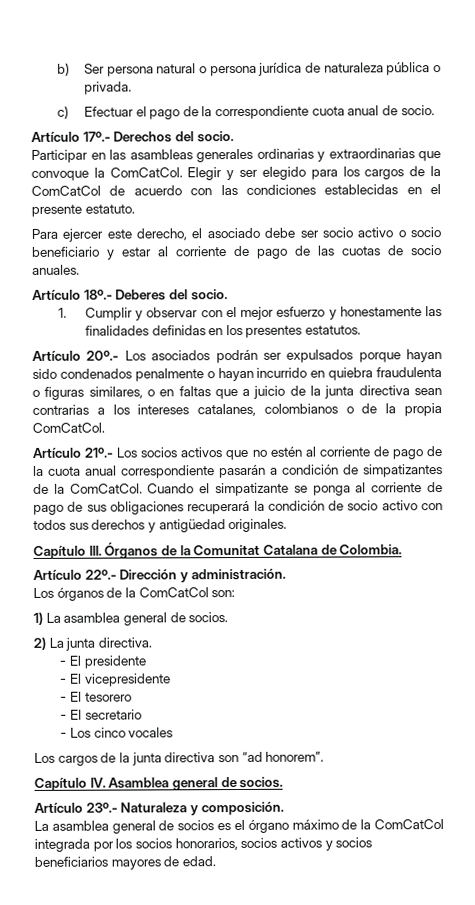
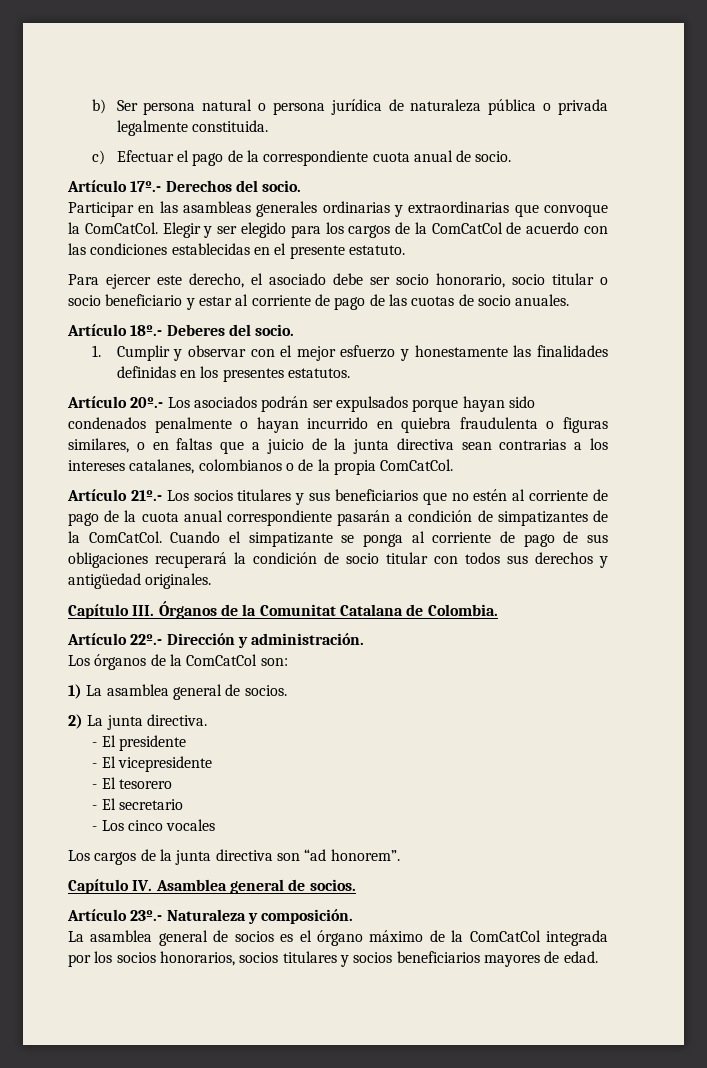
- b) Ser persona natural o persona jurídica de naturaleza pública o privada.
+ b) Ser persona natural o persona jurídica de naturaleza pública o privada legalmente constituida.
- Para ejercer este derecho, el asociado debe ser socio activo o socio beneficiario y estar al corriente de pago de las cuotas de socio anuales.
+ Para ejercer este derecho, el asociado debe ser socio honorario, socio titular o socio beneficiario y estar al corriente de pago de las cuotas de socio anuales.
- Artículo 21º.- Los socios activos que no estén al corriente de pago de la cuota anual correspondiente pasarán a condición de simpatizantes de la ComCatCol.
+ Artículo 21º.- Los socios titulares y sus beneficiarios que no estén al corriente de pago de la cuota anual correspondiente pasarán a condición de simpatizantes de la ComCatCol.
- Cuando el simpatizante se ponga al corriente de pago de sus obligaciones recuperará la condición de socio activo con todos sus derechos y antigüedad originales.
+ Cuando el simpatizante se ponga al corriente de pago de sus obligaciones recuperará la condición de socio titular con todos sus derechos y antigüedad originales.
- La asamblea general de socios es el órgano máximo de la ComCatCol integrada por los socios honorarios, socios activos y socios beneficiarios mayores de edad.
+ La asamblea general de socios es el órgano máximo de la ComCatCol integrada por los socios honorarios, socios titulares y socios beneficiarios mayores de edad.

